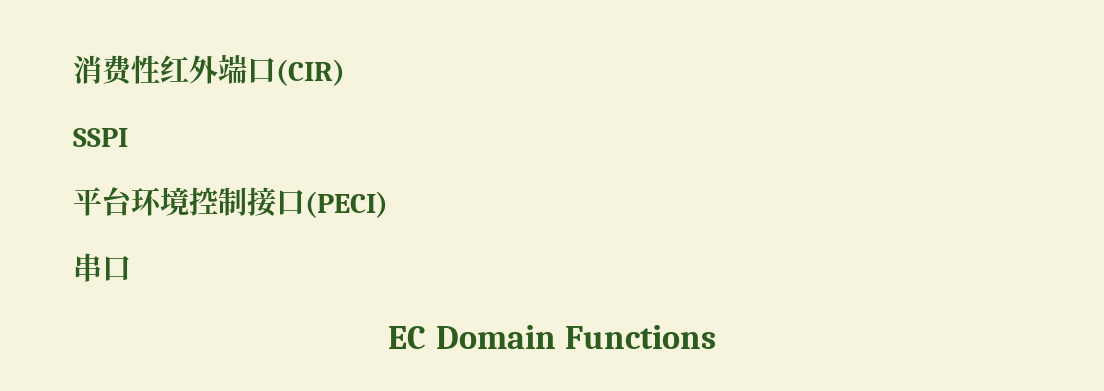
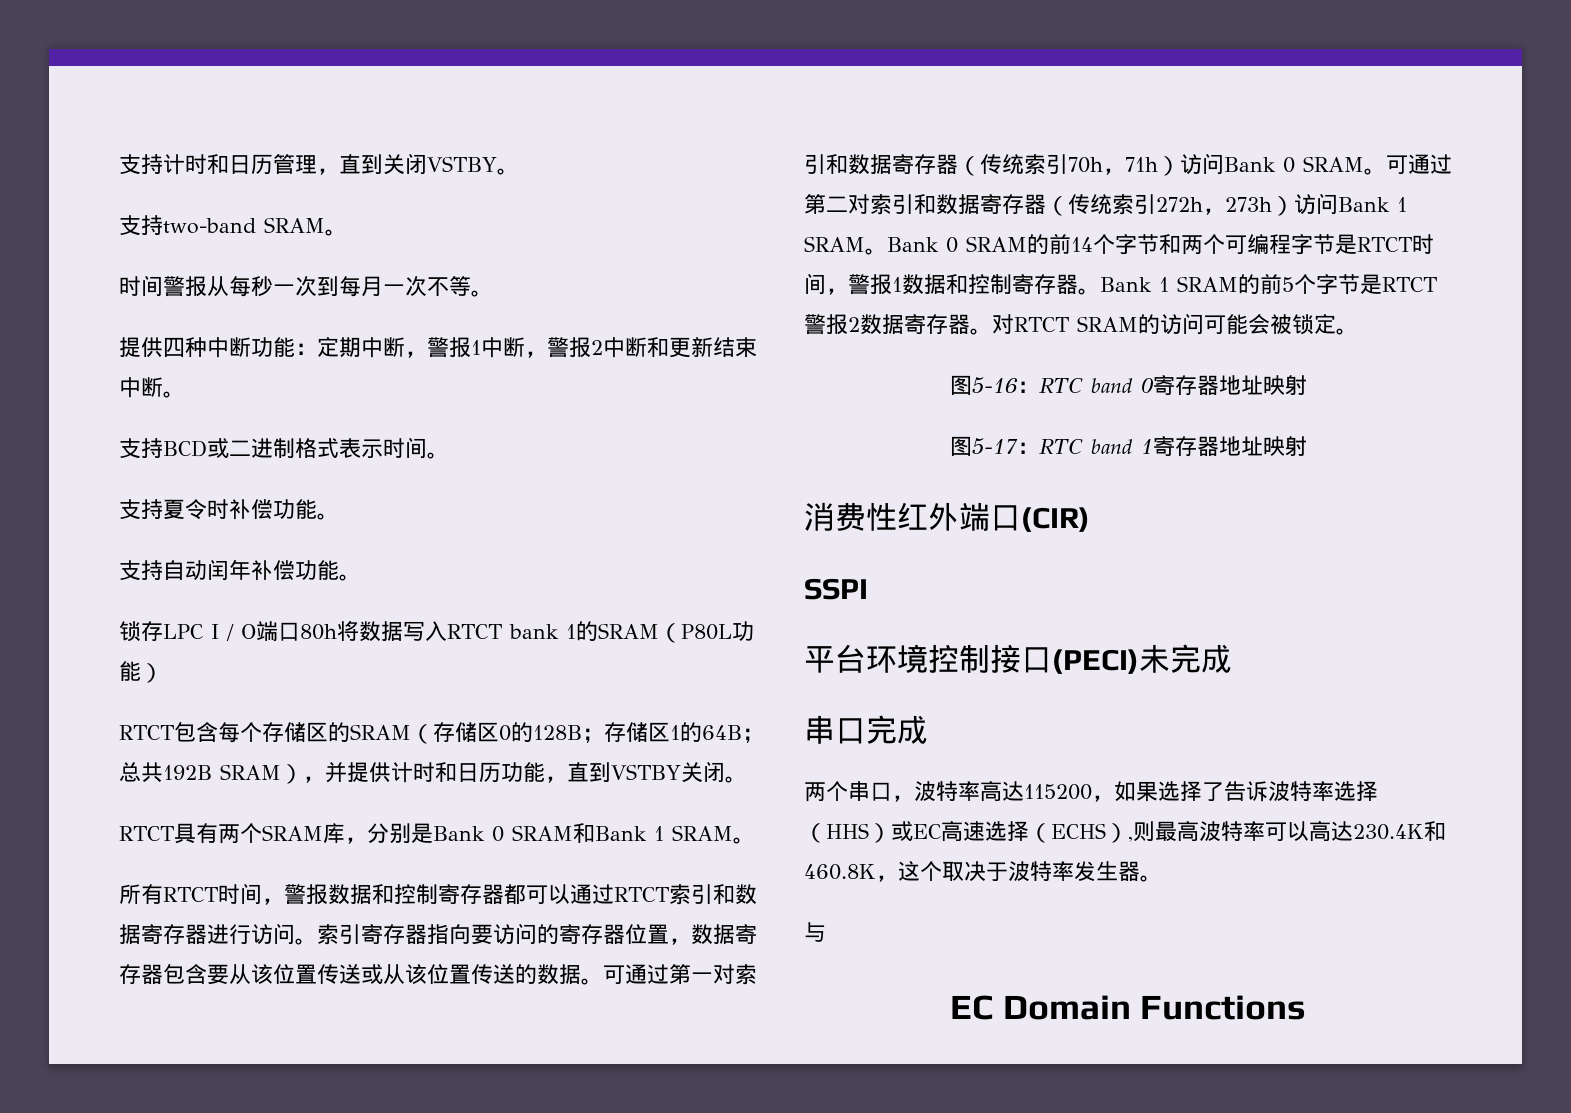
+ 支持计时和日历管理，直到关闭VSTBY。
+ 支持two-band SRAM。
+ 时间警报从每秒一次到每月一次不等。
+ 提供四种中断功能：定期中断，警报1中断，警报2中断和更新结束中断。
+ 支持BCD或二进制格式表示时间。
+ 支持夏令时补偿功能。
+ 支持自动闰年补偿功能。
+ 锁存LPC I / O端口80h将数据写入RTCT bank 1的SRAM（P80L功能）
+ RTCT包含每个存储区的SRAM（存储区0的128B；存储区1的64B；总共192B SRAM），并提供计时和日历功能，直到VSTBY关闭。
+ RTCT具有两个SRAM库，分别是Bank 0 SRAM和Bank 1 SRAM。
+ 所有RTCT时间，警报数据和控制寄存器都可以通过RTCT索引和数据寄存器进行访问。索引寄存器指向要访问的寄存器位置，数据寄存器包含要从该位置传送或从该位置传送的数据。可通过第一对索引和数据寄存器（传统索引70h，71h）访问Bank 0 SRAM。可通过第二对索引和数据寄存器（传统索引272h，273h）访问Bank 1 SRAM。Bank 0 SRAM的前14个字节和两个可编程字节是RTCT时间，警报1数据和控制寄存器。Bank 1 SRAM的前5个字节是RTCT警报2数据寄存器。对RTCT SRAM的访问可能会被锁定。
+ 图5-16：RTC band 0寄存器地址映射
+ 图5-17：RTC band 1寄存器地址映射
- 平台环境控制接口(PECI)
- 串口
+ 平台环境控制接口(PECI)未完成
+ 串口完成
+ 两个串口，波特率高达115200，如果选择了告诉波特率选择（HHS）或EC高速选择（ECHS）,则最高波特率可以高达230.4K和460.8K，这个取决于波特率发生器。
+ 与

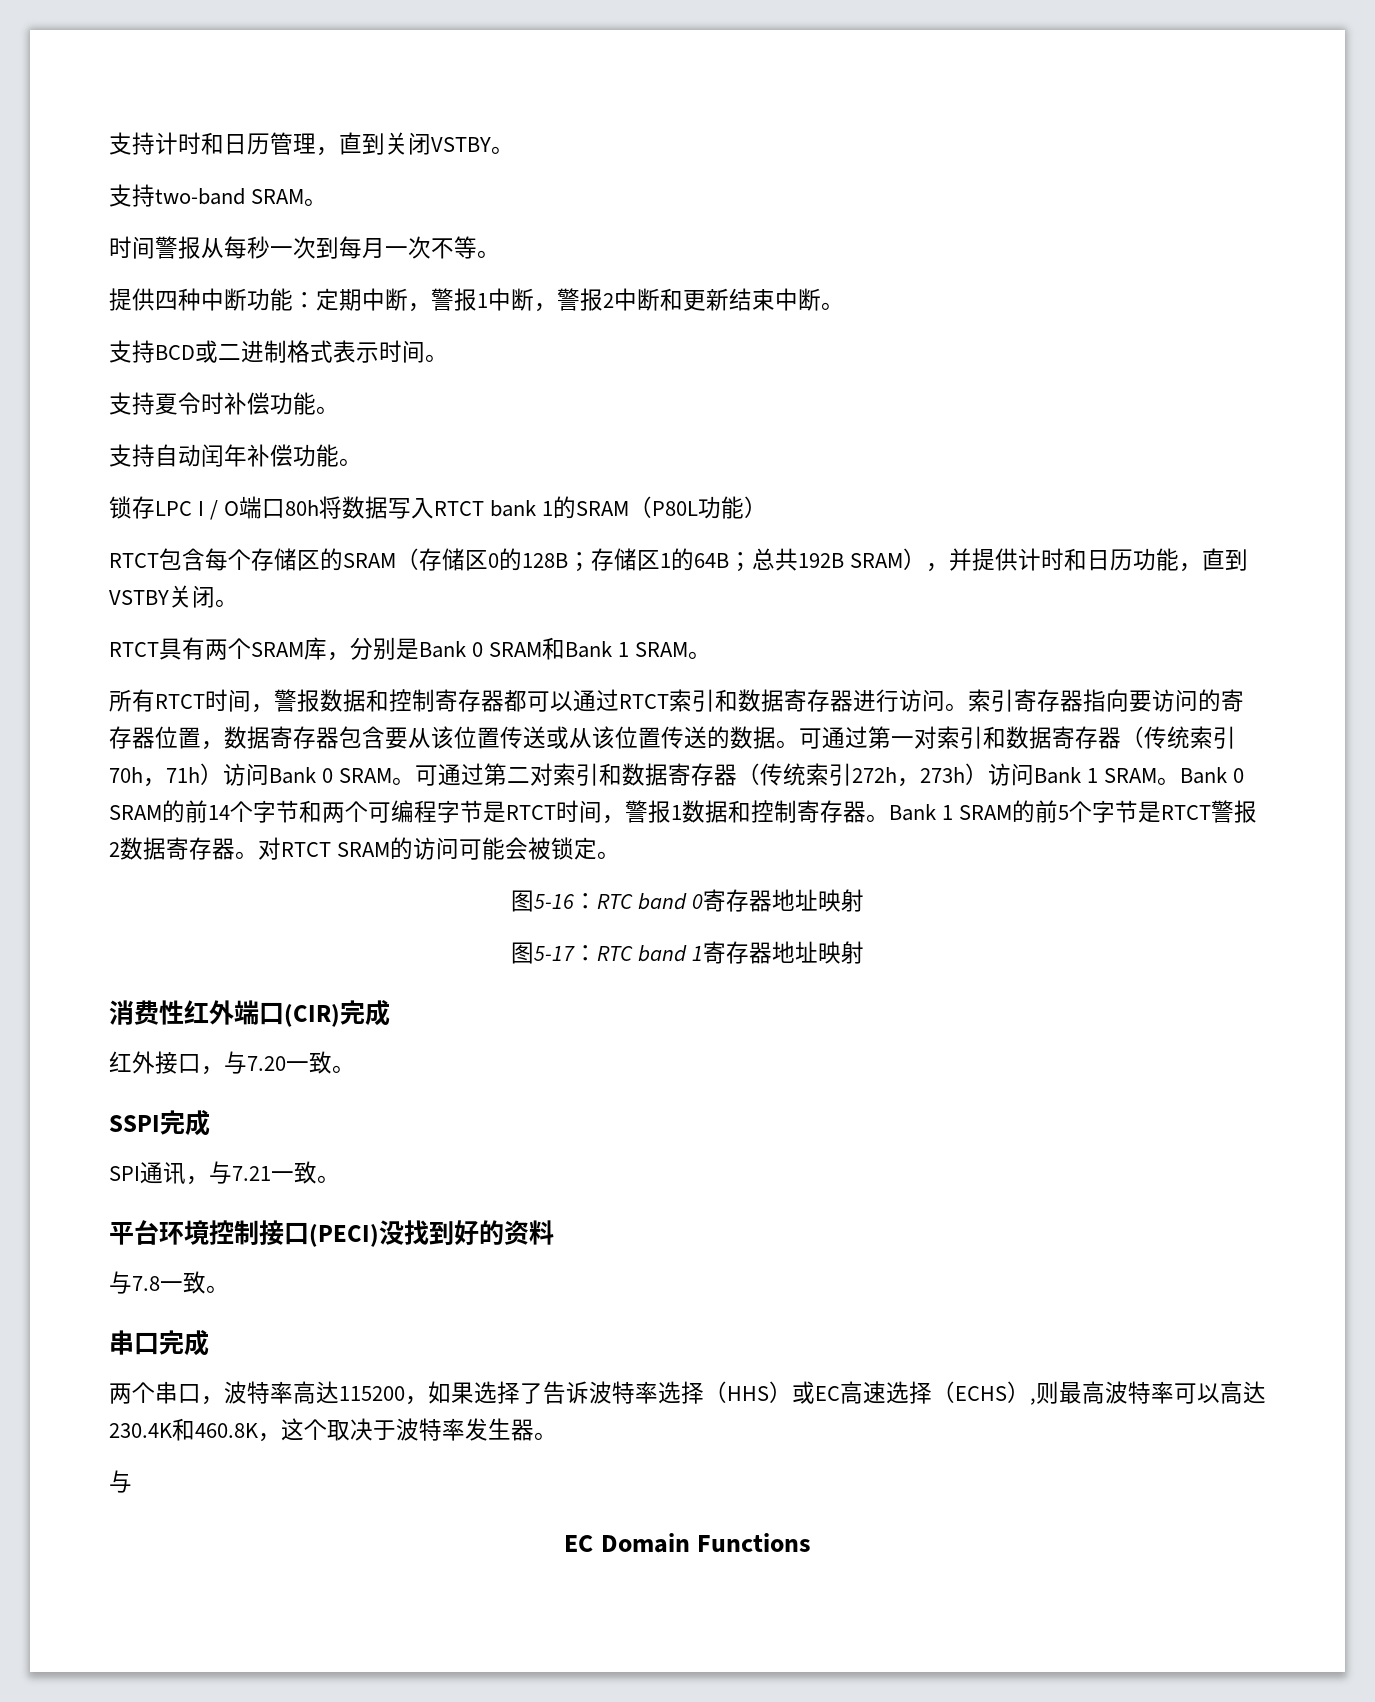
- 消费性红外端口(CIR)
- SSPI
+ 消费性红外端口(CIR)完成
+ 红外接口，与7.20一致。
+ SSPI完成
+ SPI通讯，与7.21一致。
- 平台环境控制接口(PECI)未完成
+ 平台环境控制接口(PECI)没找到好的资料
+ 与7.8一致。

